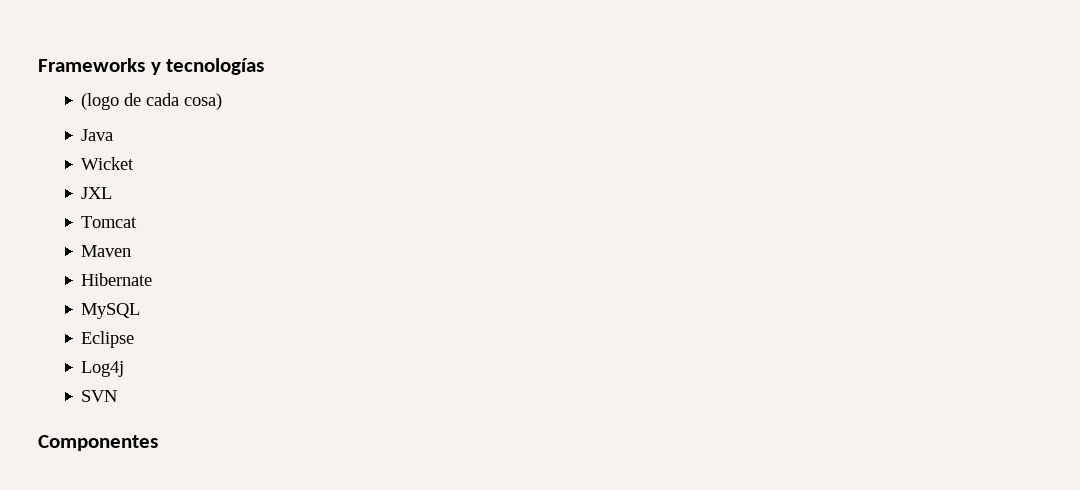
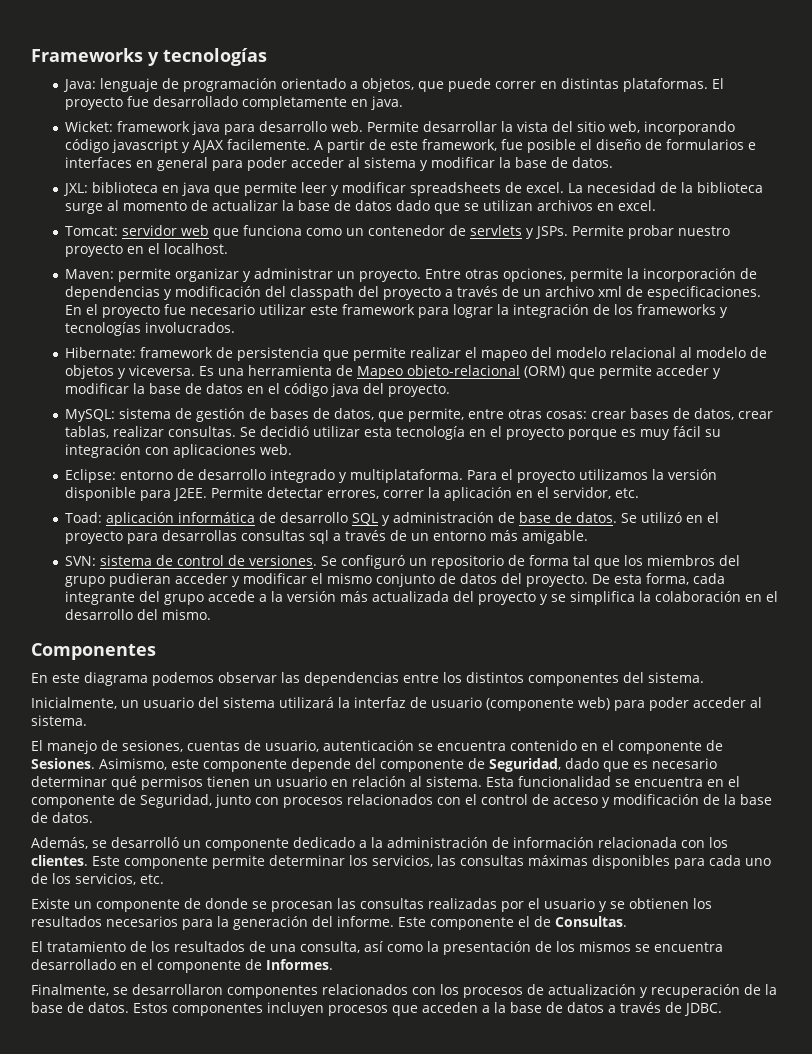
- (logo de cada cosa)
- Java
- Wicket
- JXL
- Tomcat
- Maven
- Hibernate
- MySQL
- Eclipse
- Log4j
- SVN
+ Java: lenguaje de programación orientado a objetos, que puede correr en distintas plataformas. El proyecto fue desarrollado completamente en java.
+ Wicket: framework java para desarrollo web. Permite desarrollar la vista del sitio web, incorporando código javascript y AJAX facilemente. A partir de este framework, fue posible el diseño de formularios e interfaces en general para poder acceder al sistema y modificar la base de datos.
+ JXL: biblioteca en java que permite leer y modificar spreadsheets de excel. La necesidad de la biblioteca surge al momento de actualizar la base de datos dado que se utilizan archivos en excel.
+ Tomcat: servidor web que funciona como un contenedor de servlets y JSPs. Permite probar nuestro proyecto en el localhost.
+ Maven: permite organizar y administrar un proyecto. Entre otras opciones, permite la incorporación de dependencias y modificación del classpath del proyecto a través de un archivo xml de especificaciones. En el proyecto fue necesario utilizar este framework para lograr la integración de los frameworks y tecnologías involucrados.
+ Hibernate: framework de persistencia que permite realizar el mapeo del modelo relacional al modelo de objetos y viceversa. Es una herramienta de Mapeo objeto-relacional (ORM) que permite acceder y modificar la base de datos en el código java del proyecto.
+ MySQL: sistema de gestión de bases de datos, que permite, entre otras cosas: crear bases de datos, crear tablas, realizar consultas. Se decidió utilizar esta tecnología en el proyecto porque es muy fácil su integración con aplicaciones web.
+ Eclipse: entorno de desarrollo integrado y multiplataforma. Para el proyecto utilizamos la versión disponible para J2EE. Permite detectar errores, correr la aplicación en el servidor, etc.
+ Toad: aplicación informática de desarrollo SQL y administración de base de datos. Se utilizó en el proyecto para desarrollas consultas sql a través de un entorno más amigable.
+ SVN: sistema de control de versiones. Se configuró un repositorio de forma tal que los miembros del grupo pudieran acceder y modificar el mismo conjunto de datos del proyecto. De esta forma, cada integrante del grupo accede a la versión más actualizada del proyecto y se simplifica la colaboración en el desarrollo del mismo.
  Componentes
+ En este diagrama podemos observar las dependencias entre los distintos componentes del sistema.
+ Inicialmente, un usuario del sistema utilizará la interfaz de usuario (componente web) para poder acceder al sistema.
+ El manejo de sesiones, cuentas de usuario, autenticación se encuentra contenido en el componente de Sesiones. Asimismo, este componente depende del componente de Seguridad, dado que es necesario determinar qué permisos tienen un usuario en relación al sistema. Esta funcionalidad se encuentra en el componente de Seguridad, junto con procesos relacionados con el control de acceso y modificación de la base de datos.
+ Además, se desarrolló un componente dedicado a la administración de información relacionada con los clientes. Este componente permite determinar los servicios, las consultas máximas disponibles para cada uno de los servicios, etc.
+ Existe un componente de donde se procesan las consultas realizadas por el usuario y se obtienen los resultados necesarios para la generación del informe. Este componente el de Consultas.
+ El tratamiento de los resultados de una consulta, así como la presentación de los mismos se encuentra desarrollado en el componente de Informes.
+ Finalmente, se desarrollaron componentes relacionados con los procesos de actualización y recuperación de la base de datos. Estos componentes incluyen procesos que acceden a la base de datos a través de JDBC.

